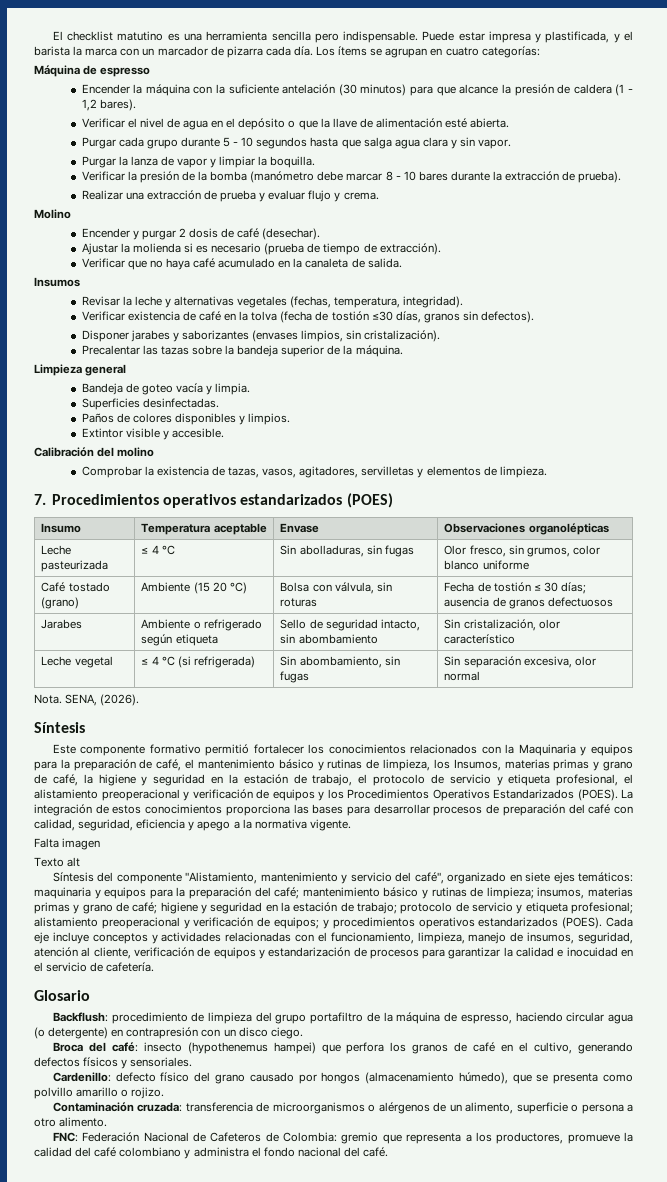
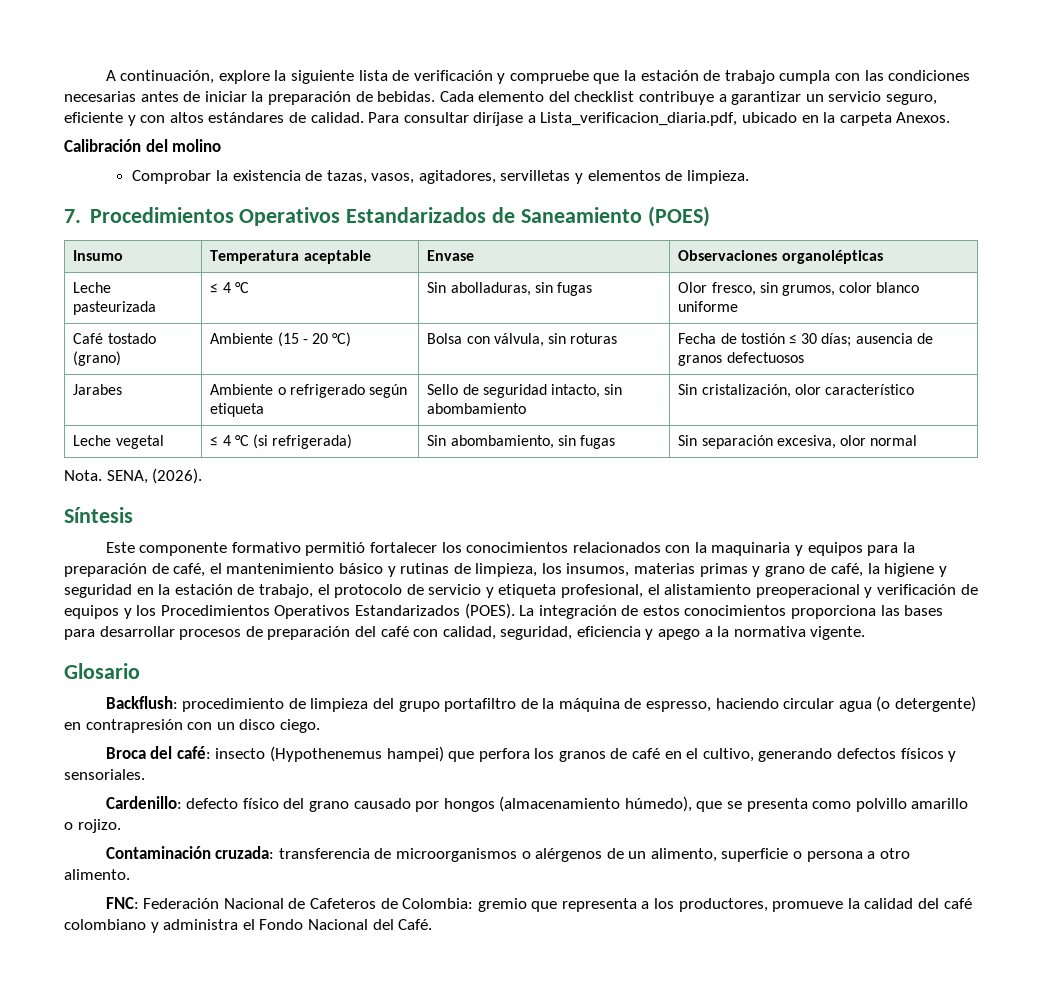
- El checklist matutino es una herramienta sencilla pero indispensable. Puede estar impresa y plastificada, y el barista la marca con un marcador de pizarra cada día. Los ítems se agrupan en cuatro categorías:
- Máquina de espresso
- Encender la máquina con la suficiente antelación (30 minutos) para que alcance la presión de caldera (1 - 1,2 bares).
- Verificar el nivel de agua en el depósito o que la llave de alimentación esté abierta.
- Purgar cada grupo durante 5 - 10 segundos hasta que salga agua clara y sin vapor.
- Purgar la lanza de vapor y limpiar la boquilla.
- Verificar la presión de la bomba (manómetro debe marcar 8 - 10 bares durante la extracción de prueba).
- Realizar una extracción de prueba y evaluar flujo y crema.
- Molino
- Encender y purgar 2 dosis de café (desechar).
- Ajustar la molienda si es necesario (prueba de tiempo de extracción).
- Verificar que no haya café acumulado en la canaleta de salida.
- Insumos
- Revisar la leche y alternativas vegetales (fechas, temperatura, integridad).
- Verificar existencia de café en la tolva (fecha de tostión ≤30 días, granos sin defectos).
- Disponer jarabes y saborizantes (envases limpios, sin cristalización).
- Precalentar las tazas sobre la bandeja superior de la máquina.
- Limpieza general
- Bandeja de goteo vacía y limpia.
- Superficies desinfectadas.
- Paños de colores disponibles y limpios.
- Extintor visible y accesible.
+ A continuación, explore la siguiente lista de verificación y compruebe que la estación de trabajo cumpla con las condiciones necesarias antes de iniciar la preparación de bebidas. Cada elemento del checklist contribuye a garantizar un servicio seguro, eficiente y con altos estándares de calidad. Para consultar diríjase a Lista_verificacion_diaria.pdf, ubicado en la carpeta Anexos.
- 7. Procedimientos operativos estandarizados (POES)
+ 7. Procedimientos Operativos Estandarizados de Saneamiento (POES)
- Café tostado (grano) | Ambiente (15 20 °C) | Bolsa con válvula, sin roturas | Fecha de tostión ≤ 30 días; ausencia de granos defectuosos
+ Café tostado (grano) | Ambiente (15 - 20 °C) | Bolsa con válvula, sin roturas | Fecha de tostión ≤ 30 días; ausencia de granos defectuosos
- Este componente formativo permitió fortalecer los conocimientos relacionados con la Maquinaria y equipos para la preparación de café, el mantenimiento básico y rutinas de limpieza, los Insumos, materias primas y grano de café, la higiene y seguridad en la estación de trabajo, el protocolo de servicio y etiqueta profesional, el alistamiento preoperacional y verificación de equipos y los Procedimientos Operativos Estandarizados (POES).
+ Este componente formativo permitió fortalecer los conocimientos relacionados con la maquinaria y equipos para la preparación de café, el mantenimiento básico y rutinas de limpieza, los insumos, materias primas y grano de café, la higiene y seguridad en la estación de trabajo, el protocolo de servicio y etiqueta profesional, el alistamiento preoperacional y verificación de equipos y los Procedimientos Operativos Estandarizados (POES).
- Falta imagen
- Texto alt
- Síntesis del componente "Alistamiento, mantenimiento y servicio del café", organizado en siete ejes temáticos: maquinaria y equipos para la preparación del café; mantenimiento básico y rutinas de limpieza; insumos, materias primas y grano de café; higiene y seguridad en la estación de trabajo; protocolo de servicio y etiqueta profesional; alistamiento preoperacional y verificación de equipos; y procedimientos operativos estandarizados (POES). Cada eje incluye conceptos y actividades relacionadas con el funcionamiento, limpieza, manejo de insumos, seguridad, atención al cliente, verificación de equipos y estandarización de procesos para garantizar la calidad e inocuidad en el servicio de cafetería.
- Broca del café: insecto (hypothenemus hampei) que perfora los granos de café en el cultivo, generando defectos físicos y sensoriales.
+ Broca del café: insecto (Hypothenemus hampei) que perfora los granos de café en el cultivo, generando defectos físicos y sensoriales.
- FNC: Federación Nacional de Cafeteros de Colombia: gremio que representa a los productores, promueve la calidad del café colombiano y administra el fondo nacional del café.
+ FNC: Federación Nacional de Cafeteros de Colombia: gremio que representa a los productores, promueve la calidad del café colombiano y administra el Fondo Nacional del Café.

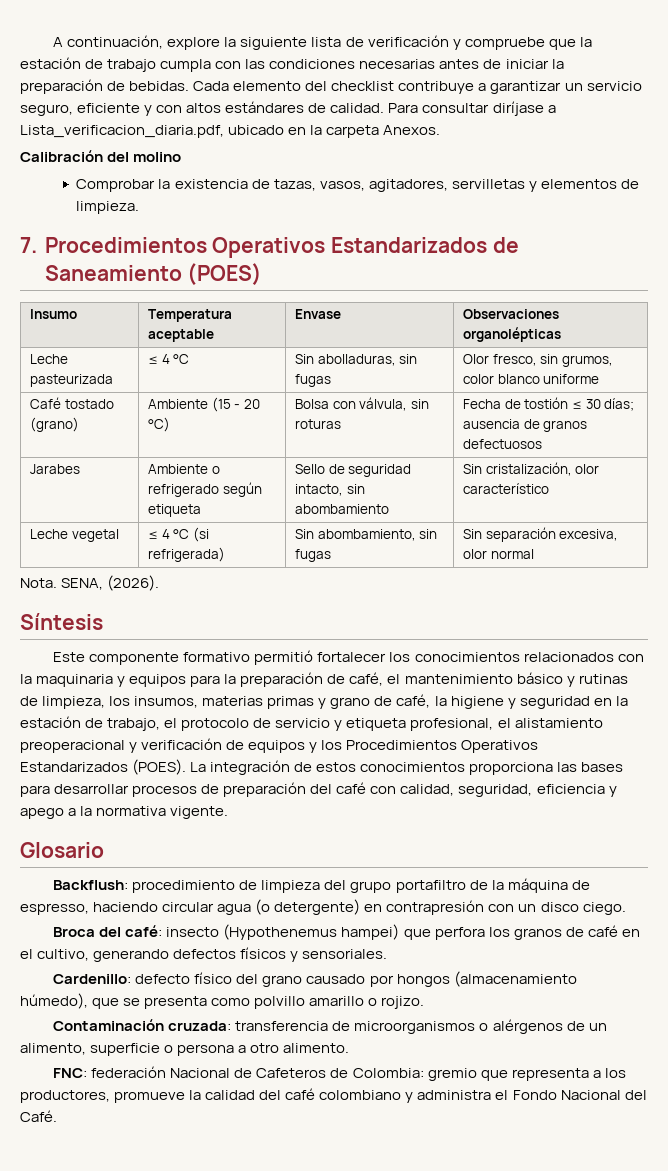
- FNC: Federación Nacional de Cafeteros de Colombia: gremio que representa a los productores, promueve la calidad del café colombiano y administra el Fondo Nacional del Café.
+ FNC: federación Nacional de Cafeteros de Colombia: gremio que representa a los productores, promueve la calidad del café colombiano y administra el Fondo Nacional del Café.

